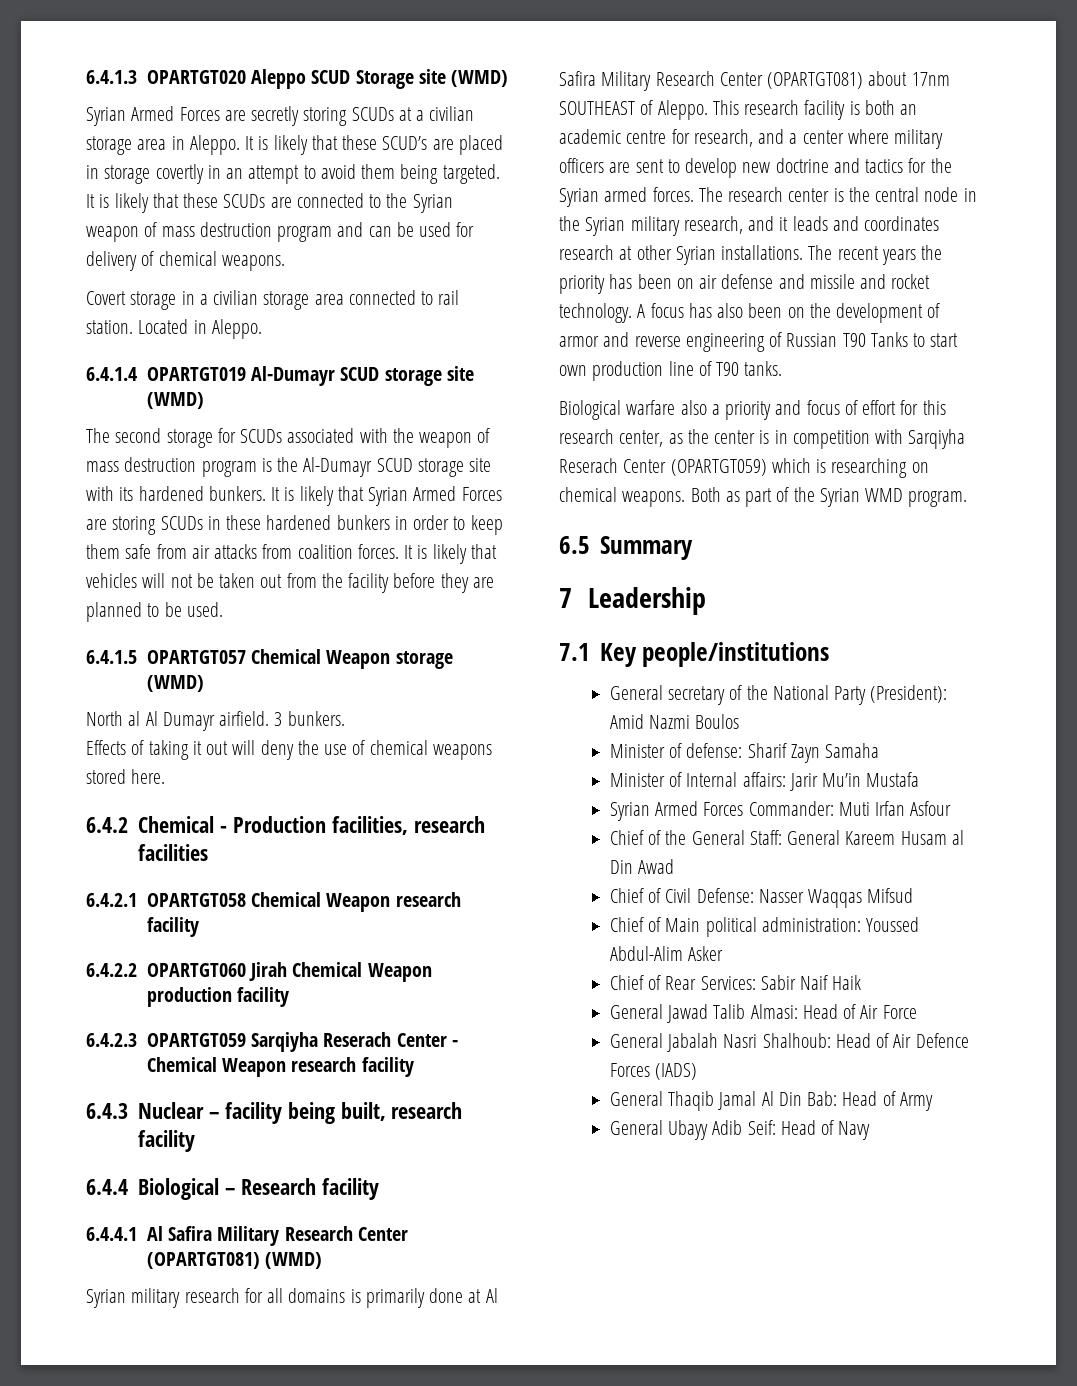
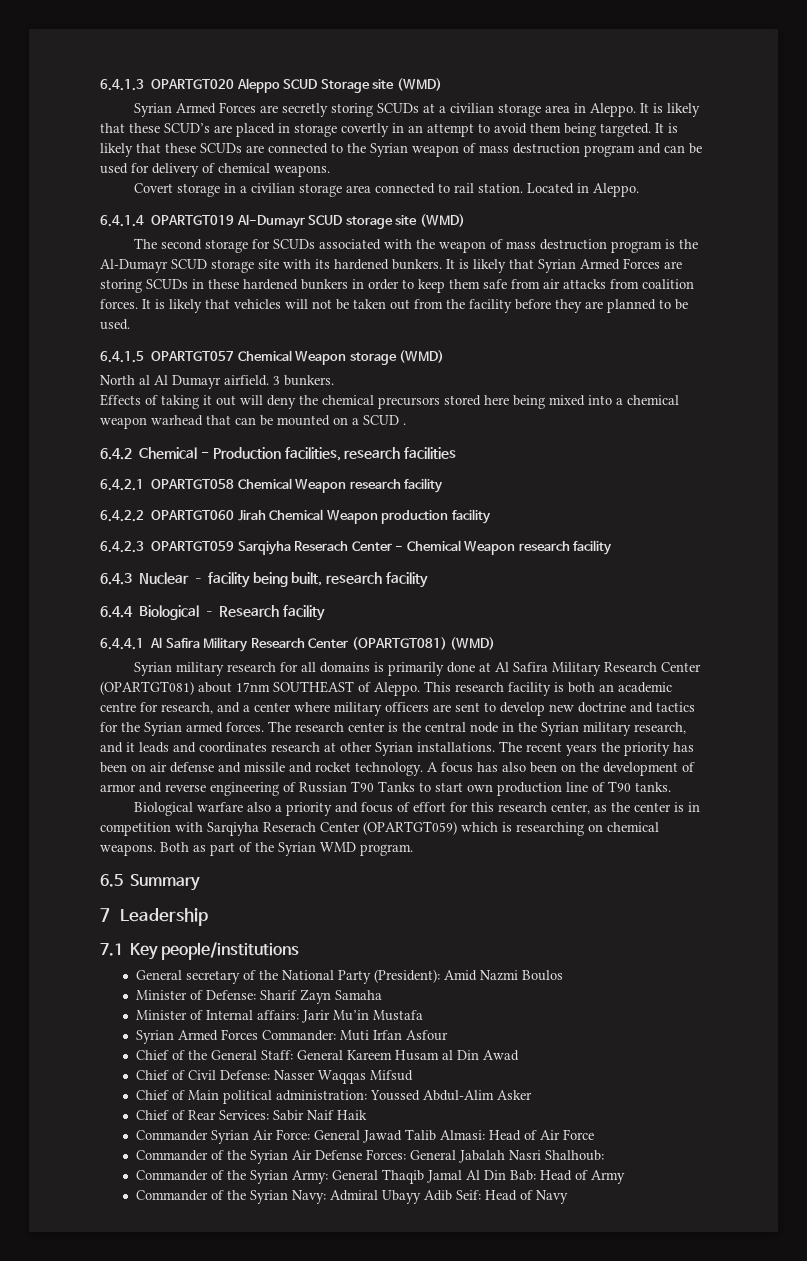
- Effects of taking it out will deny the use of chemical weapons stored here.
+ Effects of taking it out will deny the chemical precursors stored here being mixed into a chemical weapon warhead that can be mounted on a SCUD .
- Minister of defense: Sharif Zayn Samaha
+ Minister of Defense: Sharif Zayn Samaha
- General Jawad Talib Almasi: Head of Air Force
+ Commander Syrian Air Force: General Jawad Talib Almasi: Head of Air Force
- General Jabalah Nasri Shalhoub: Head of Air Defence Forces (IADS)
- General Thaqib Jamal Al Din Bab: Head of Army
+ Commander of the Syrian Air Defense Forces: General Jabalah Nasri Shalhoub:
+ Commander of the Syrian Army: General Thaqib Jamal Al Din Bab: Head of Army
- General Ubayy Adib Seif: Head of Navy
+ Commander of the Syrian Navy: Admiral Ubayy Adib Seif: Head of Navy

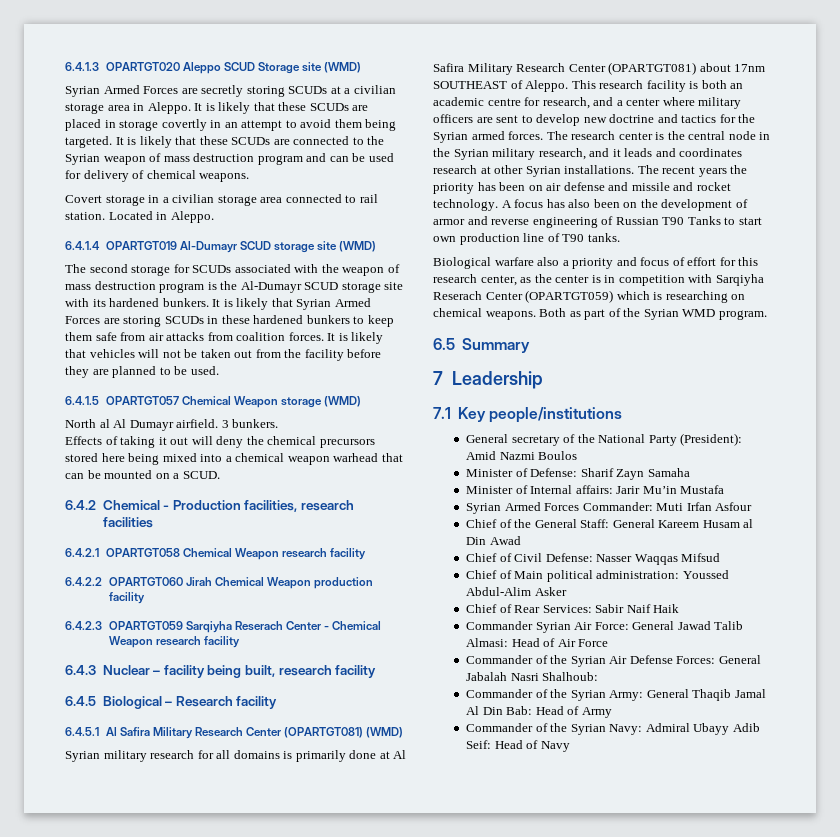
- It is likely that these SCUD’s are placed in storage covertly in an attempt to avoid them being targeted.
+ It is likely that these SCUDs are placed in storage covertly in an attempt to avoid them being targeted.
- It is likely that Syrian Armed Forces are storing SCUDs in these hardened bunkers in order to keep them safe from air attacks from coalition forces.
+ It is likely that Syrian Armed Forces are storing SCUDs in these hardened bunkers to keep them safe from air attacks from coalition forces.
- Effects of taking it out will deny the chemical precursors stored here being mixed into a chemical weapon warhead that can be mounted on a SCUD .
+ Effects of taking it out will deny the chemical precursors stored here being mixed into a chemical weapon warhead that can be mounted on a SCUD.
- 6.4.4 Biological – Research facility
+ 6.4.5 Biological – Research facility
- 6.4.4.1 Al Safira Military Research Center (OPARTGT081) (WMD)
+ 6.4.5.1 Al Safira Military Research Center (OPARTGT081) (WMD)

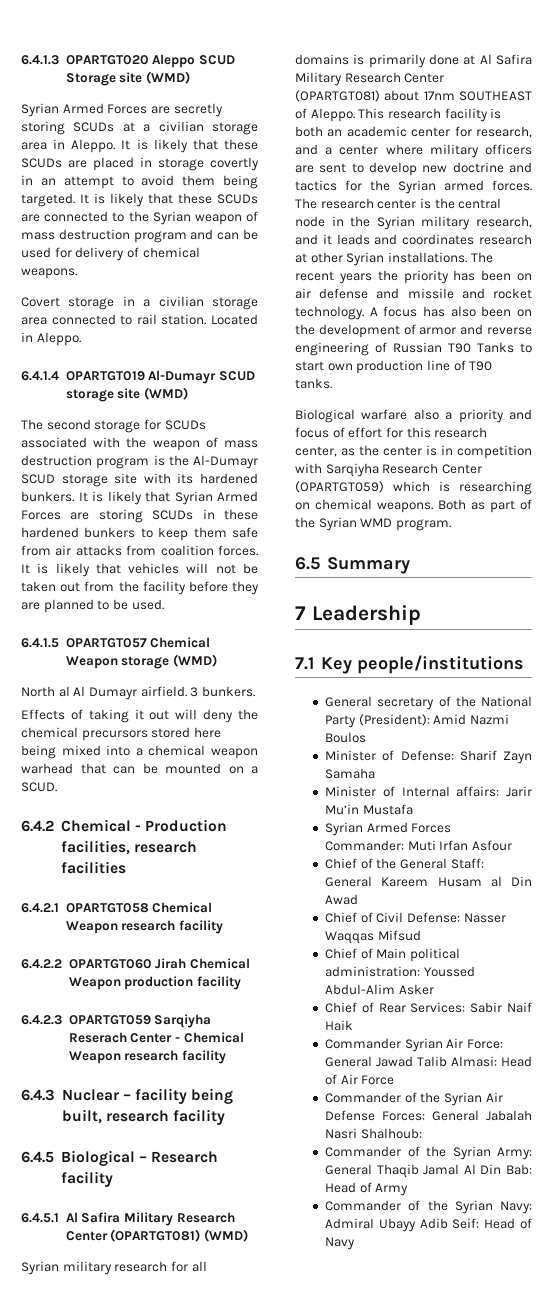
- This research facility is both an academic centre for research, and a center where military officers are sent to develop new doctrine and tactics for the Syrian armed forces.
+ This research facility is both an academic center for research, and a center where military officers are sent to develop new doctrine and tactics for the Syrian armed forces.
- Biological warfare also a priority and focus of effort for this research center, as the center is in competition with Sarqiyha Reserach Center (OPARTGT059) which is researching on chemical weapons.
+ Biological warfare also a priority and focus of effort for this research center, as the center is in competition with Sarqiyha Research Center (OPARTGT059) which is researching on chemical weapons.

